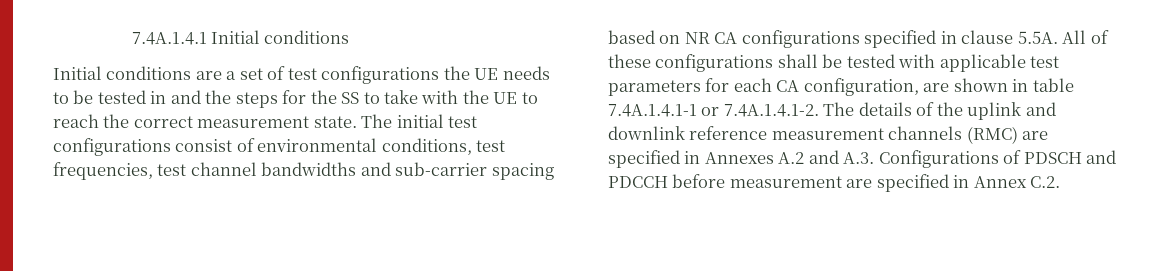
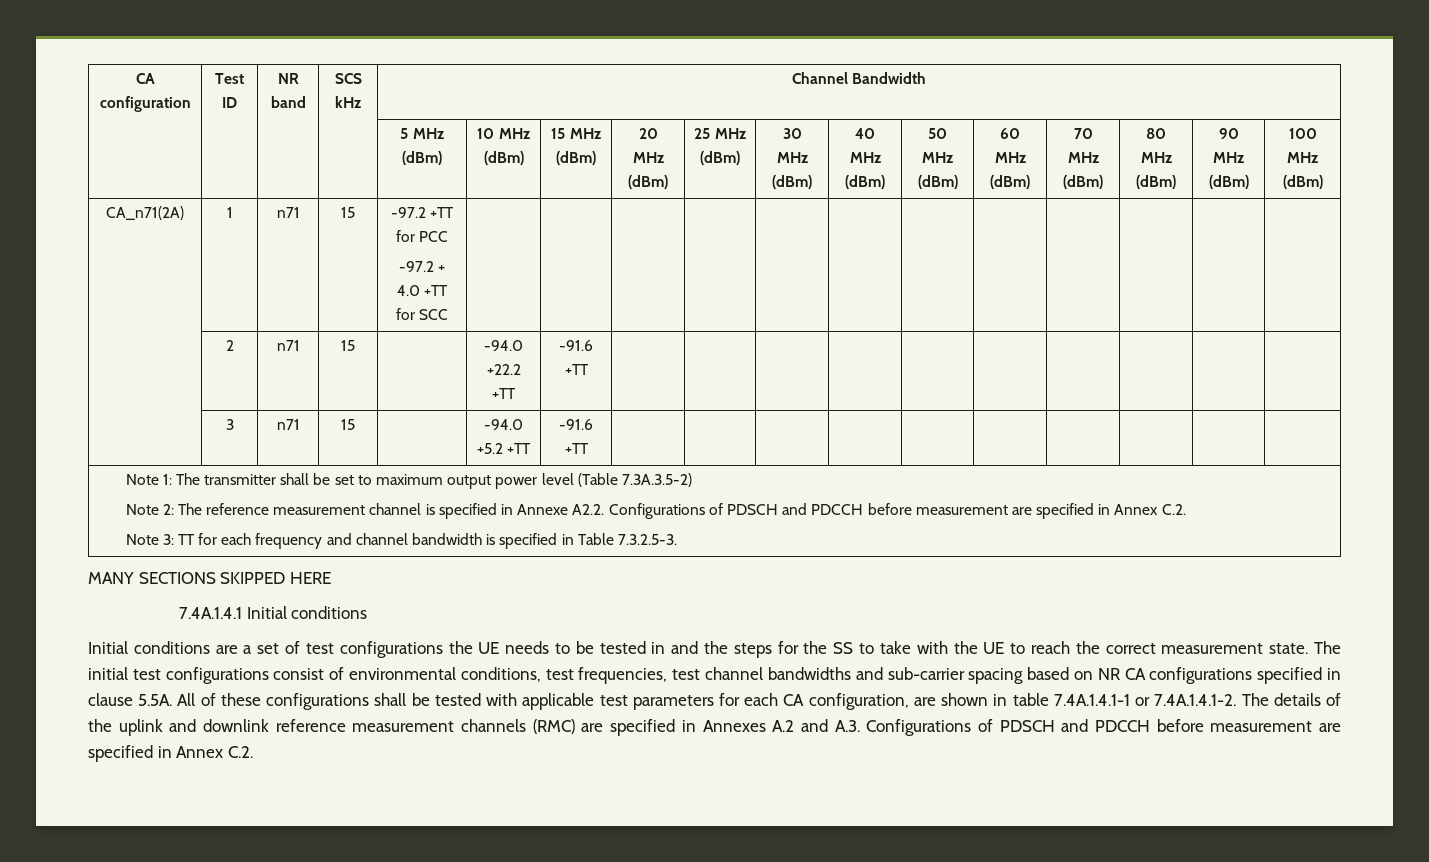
+ CA configuration | Test ID | NR band | SCS kHz | Channel Bandwidth
+ | | | | 5 MHz (dBm) | 10 MHz (dBm) | 15 MHz (dBm) | 20 MHz (dBm) | 25 MHz (dBm) | 30 MHz (dBm) | 40 MHz (dBm) | 50 MHz (dBm) | 60 MHz (dBm) | 70 MHz (dBm) | 80 MHz (dBm) | 90 MHz (dBm) | 100 MHz (dBm)
+ CA_n71(2A) | 1 | n71 | 15 | -97.2 +TT for PCC
+ -97.2 + 4.0 +TT for SCC | | | | | | | | | | | |
+ | 2 | n71 | 15 | | -94.0 +22.2 +TT | -91.6 +TT | | | | | | | | | |
+ | 3 | n71 | 15 | | -94.0 +5.2 +TT | -91.6 +TT | | | | | | | | | |
+ Note 1: The transmitter shall be set to maximum output power level (Table 7.3A.3.5-2)
+ Note 2: The reference measurement channel is specified in Annexe A2.2. Configurations of PDSCH and PDCCH before measurement are specified in Annex C.2.
+ Note 3: TT for each frequency and channel bandwidth is specified in Table 7.3.2.5-3.
+ MANY SECTIONS SKIPPED HERE

